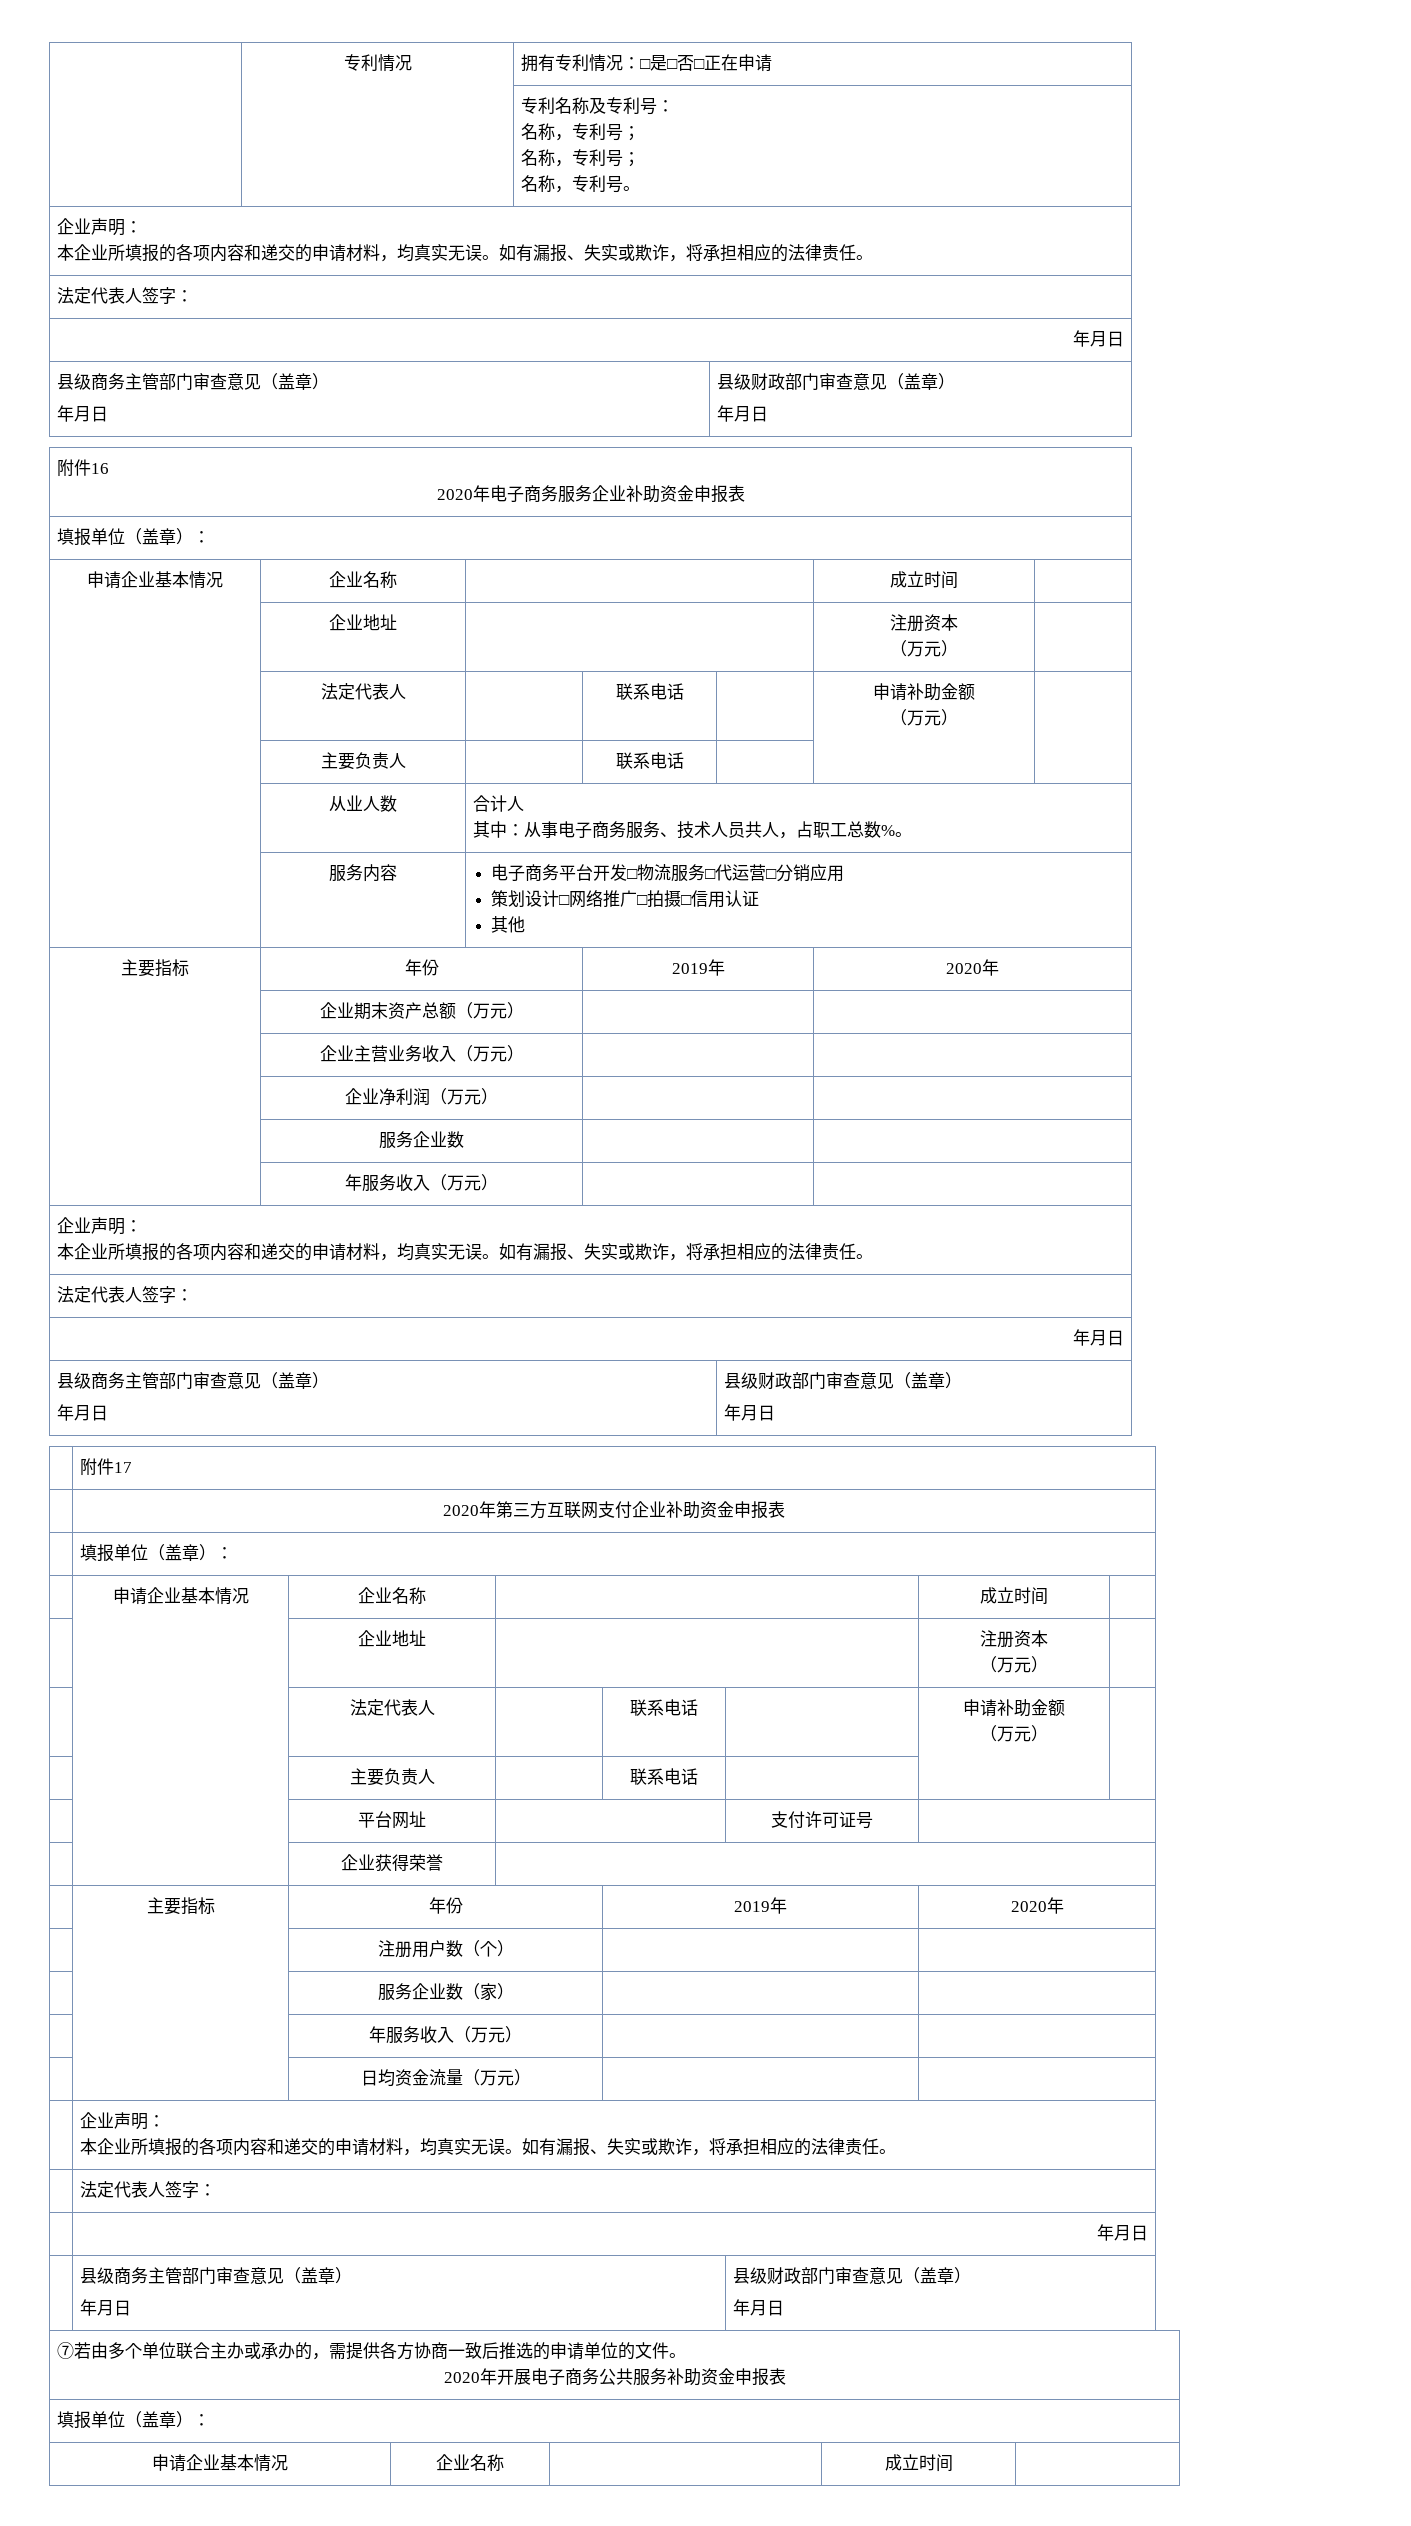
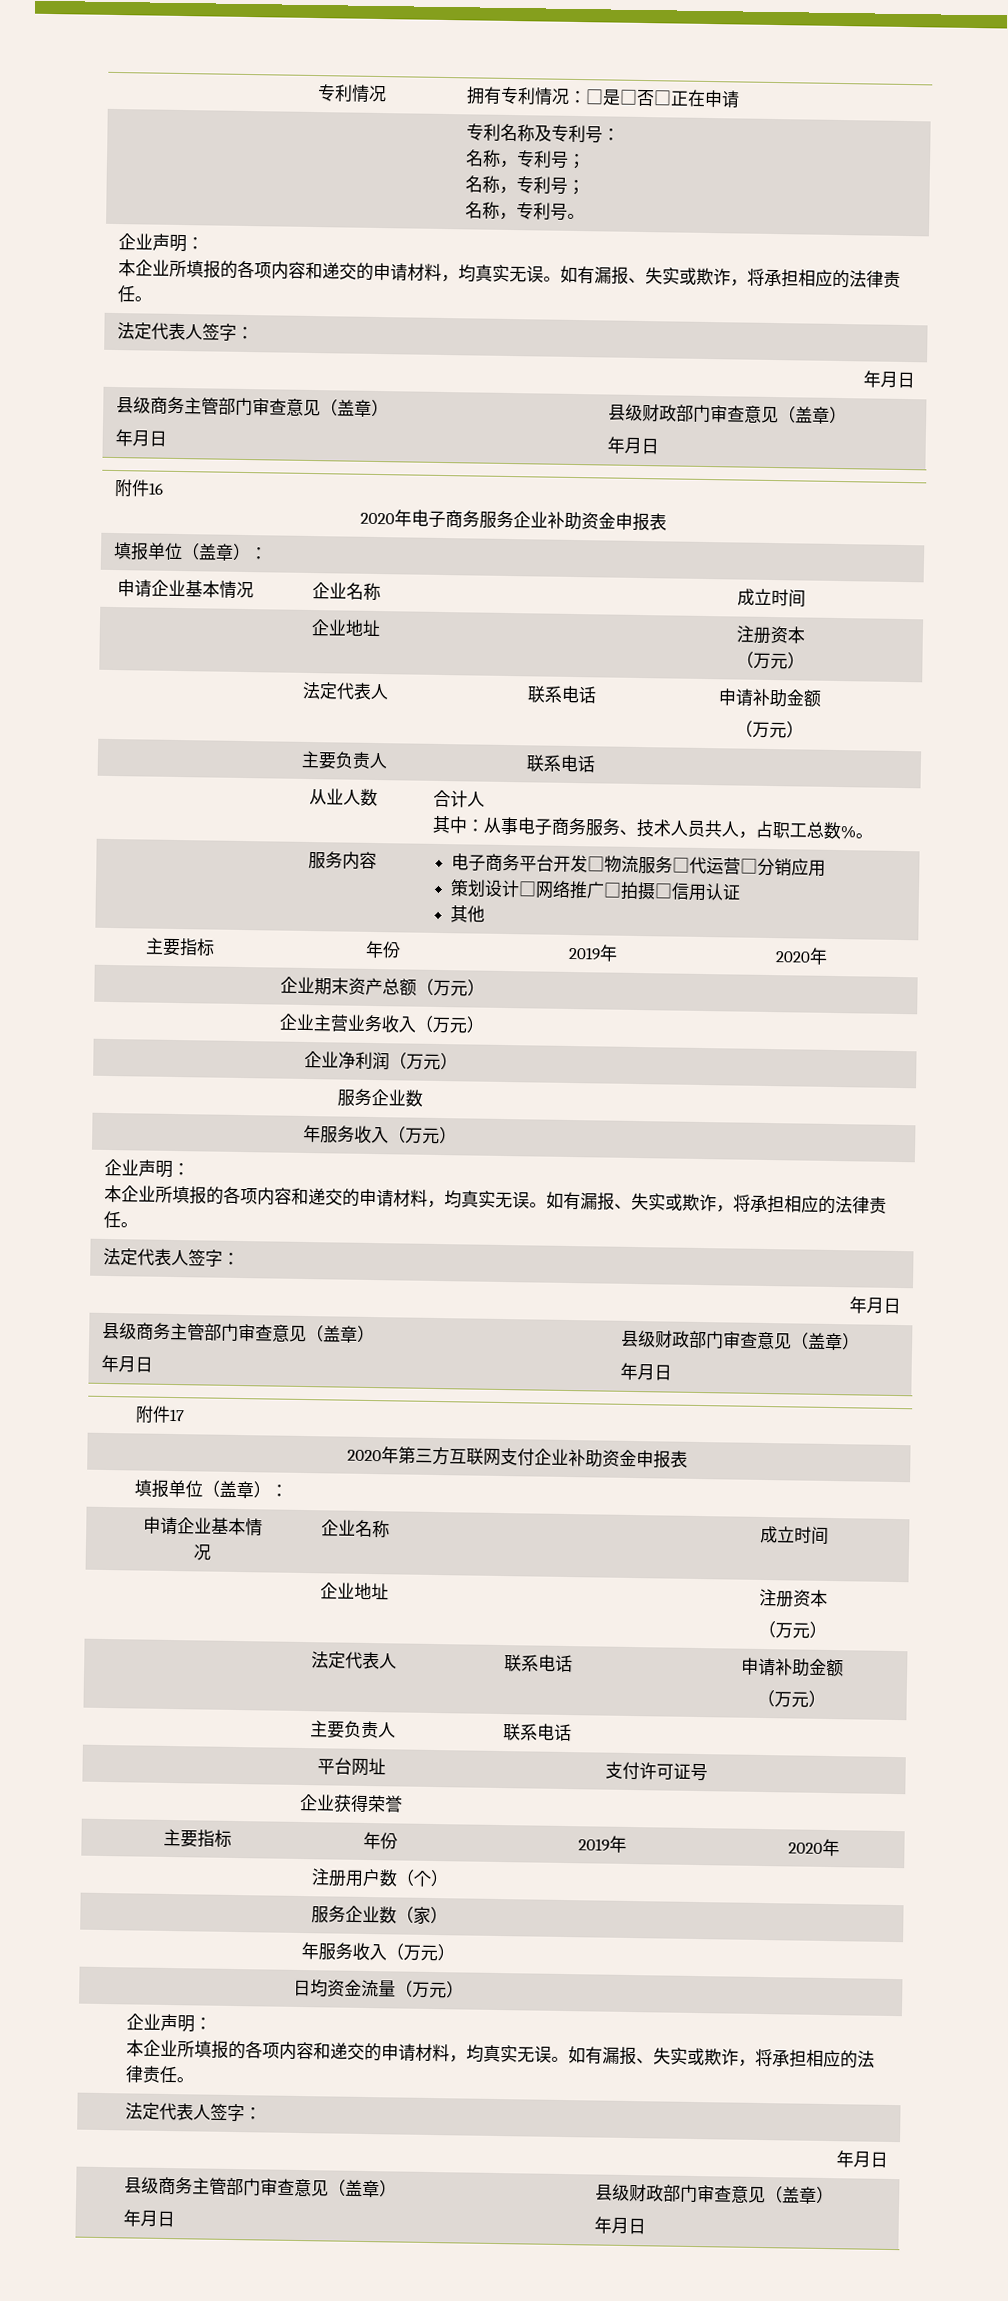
- ⑦若由多个单位联合主办或承办的，需提供各方协商一致后推选的申请单位的文件。
- 2020年开展电子商务公共服务补助资金申报表
- 填报单位（盖章）：
- 申请企业基本情况 | 企业名称 | | 成立时间 |

